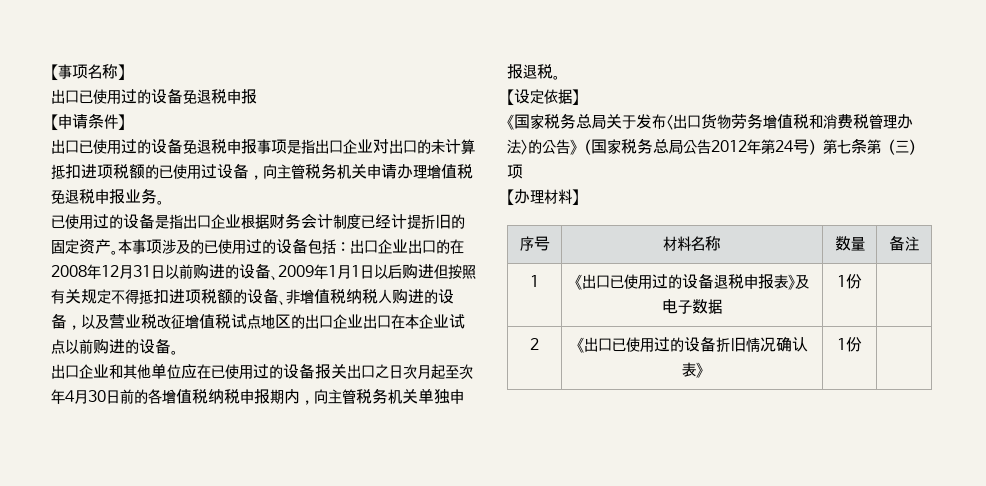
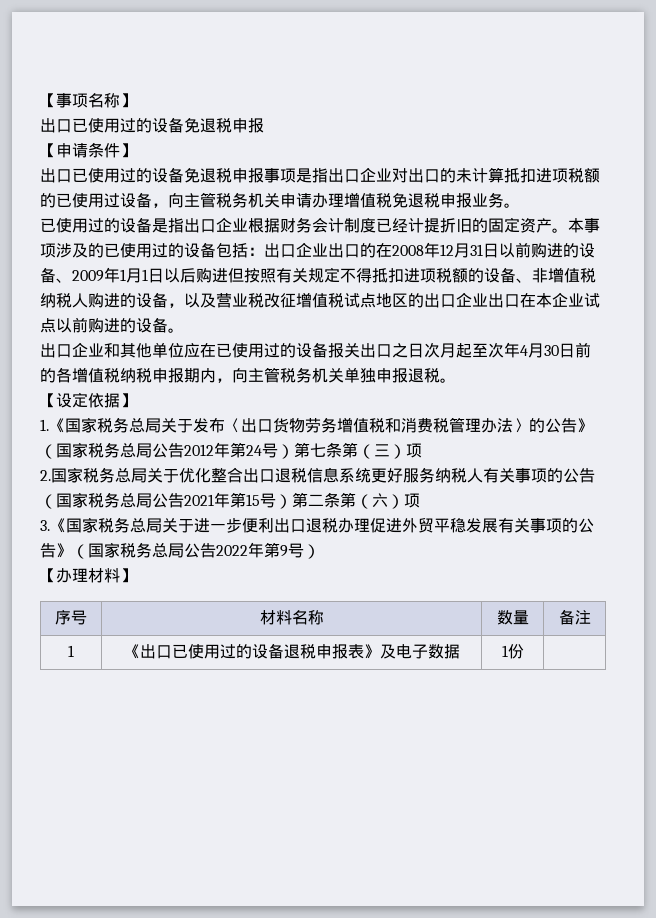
- 《国家税务总局关于发布〈出口货物劳务增值税和消费税管理办法〉的公告》（国家税务总局公告2012年第24号）第七条第（三）项
+ 1.《国家税务总局关于发布〈出口货物劳务增值税和消费税管理办法〉的公告》（国家税务总局公告2012年第24号）第七条第（三）项
+ 2.国家税务总局关于优化整合出口退税信息系统更好服务纳税人有关事项的公告（国家税务总局公告2021年第15号）第二条第（六）项
+ 3.《国家税务总局关于进一步便利出口退税办理促进外贸平稳发展有关事项的公告》（国家税务总局公告2022年第9号）
- 2 | 《出口已使用过的设备折旧情况确认表》 | 1份 |

